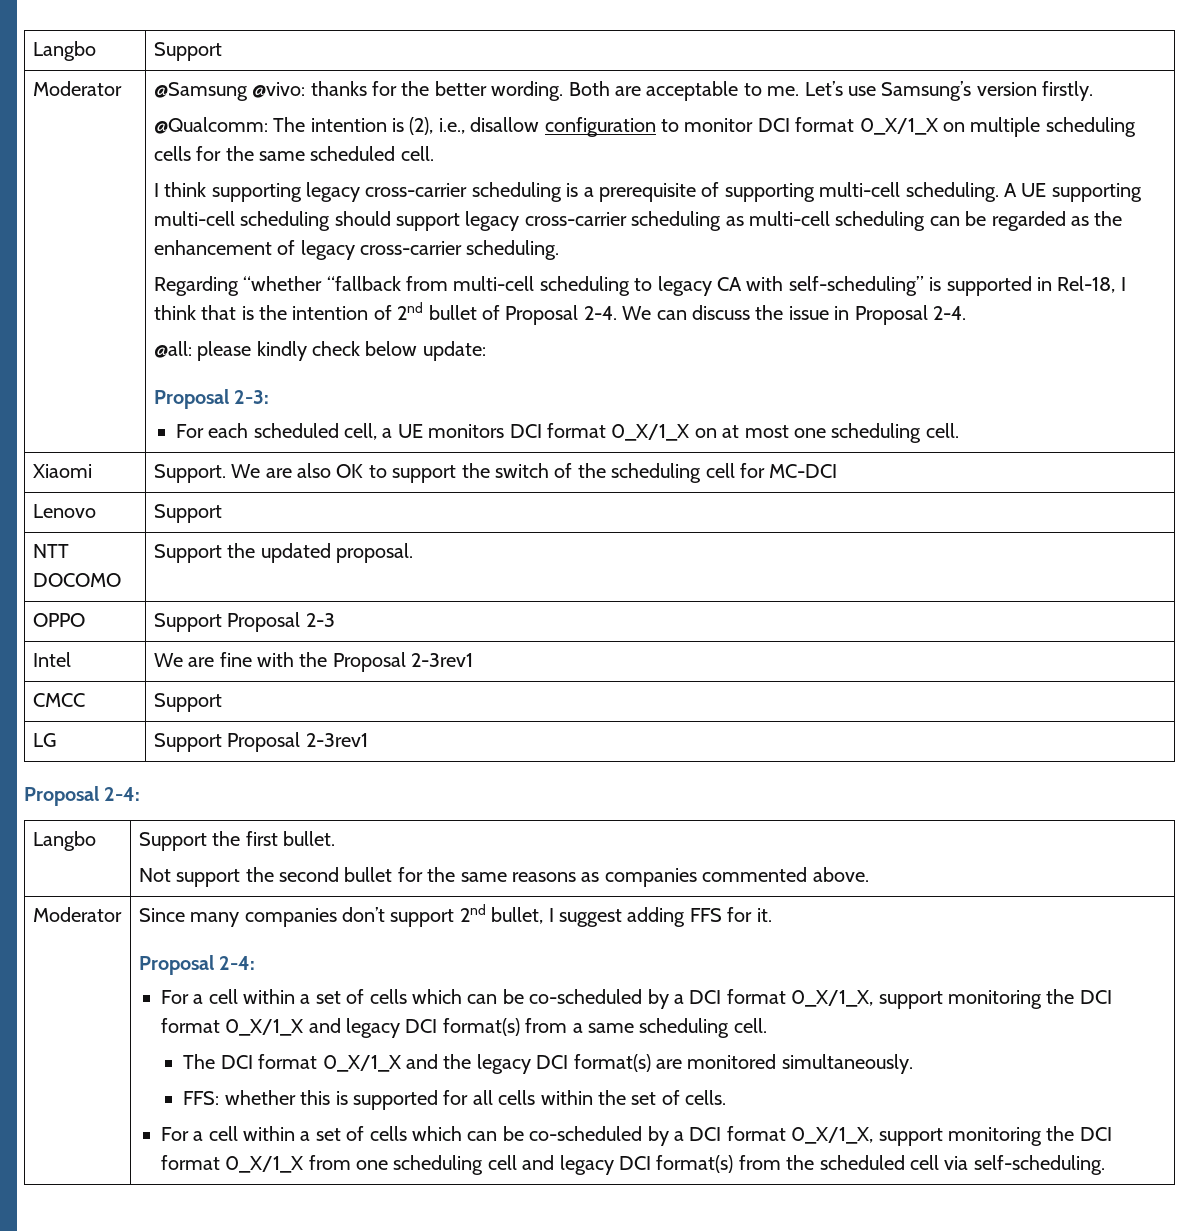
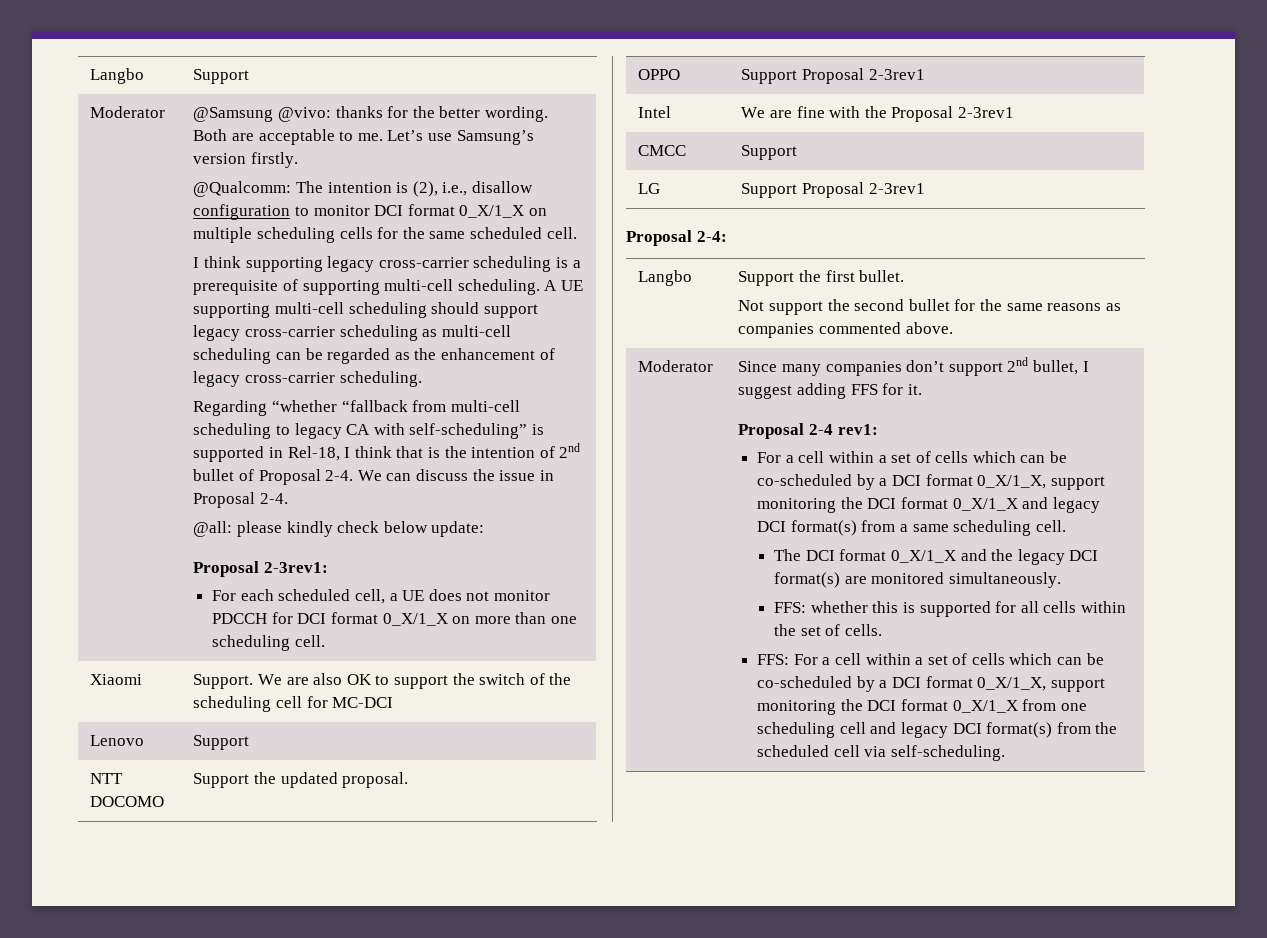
- Proposal 2-3:
+ Proposal 2-3rev1:
- For each scheduled cell, a UE monitors DCI format 0_X/1_X on at most one scheduling cell.
+ For each scheduled cell, a UE does not monitor PDCCH for DCI format 0_X/1_X on more than one scheduling cell.
- OPPO | Support Proposal 2-3
+ OPPO | Support Proposal 2-3rev1
  Since many companies don’t support 2nd bullet, I suggest adding FFS for it.
- Proposal 2-4:
+ Proposal 2-4 rev1:
- For a cell within a set of cells which can be co-scheduled by a DCI format 0_X/1_X, support monitoring the DCI format 0_X/1_X from one scheduling cell and legacy DCI format(s) from the scheduled cell via self-scheduling.
+ FFS: For a cell within a set of cells which can be co-scheduled by a DCI format 0_X/1_X, support monitoring the DCI format 0_X/1_X from one scheduling cell and legacy DCI format(s) from the scheduled cell via self-scheduling.

